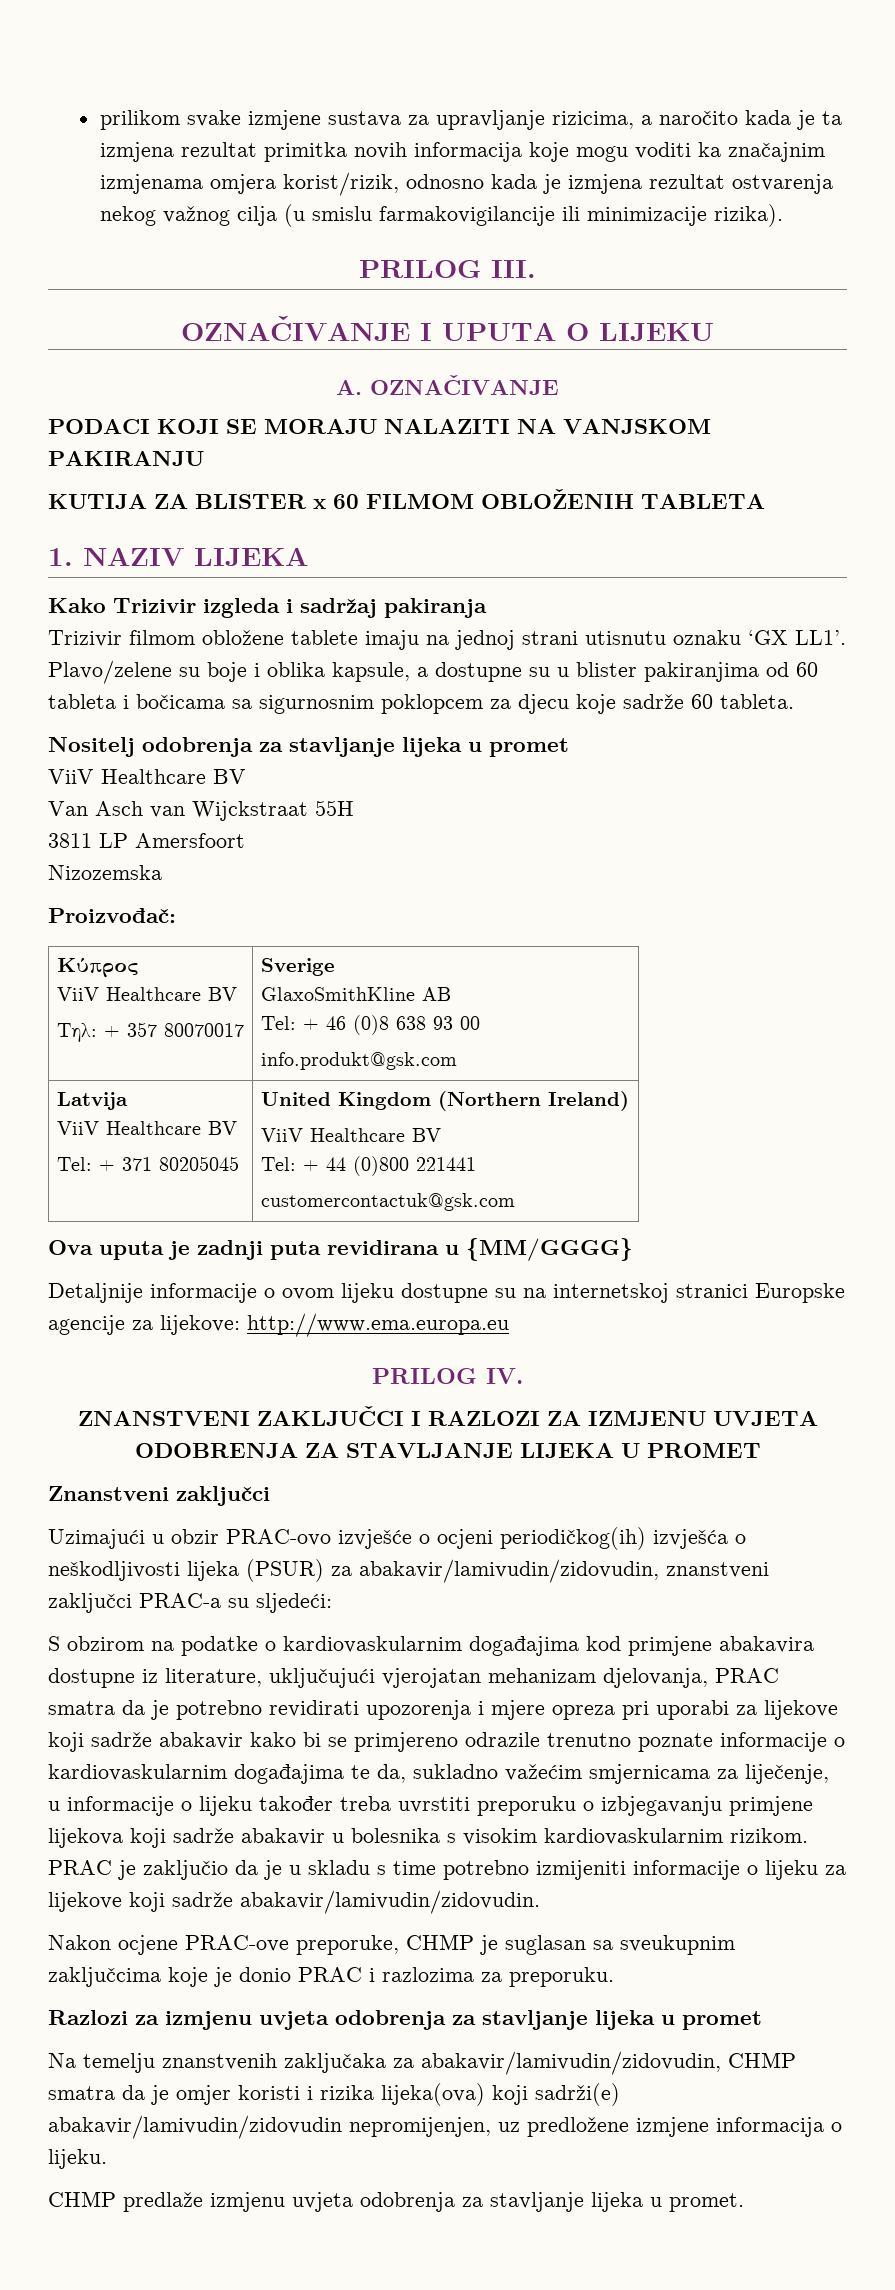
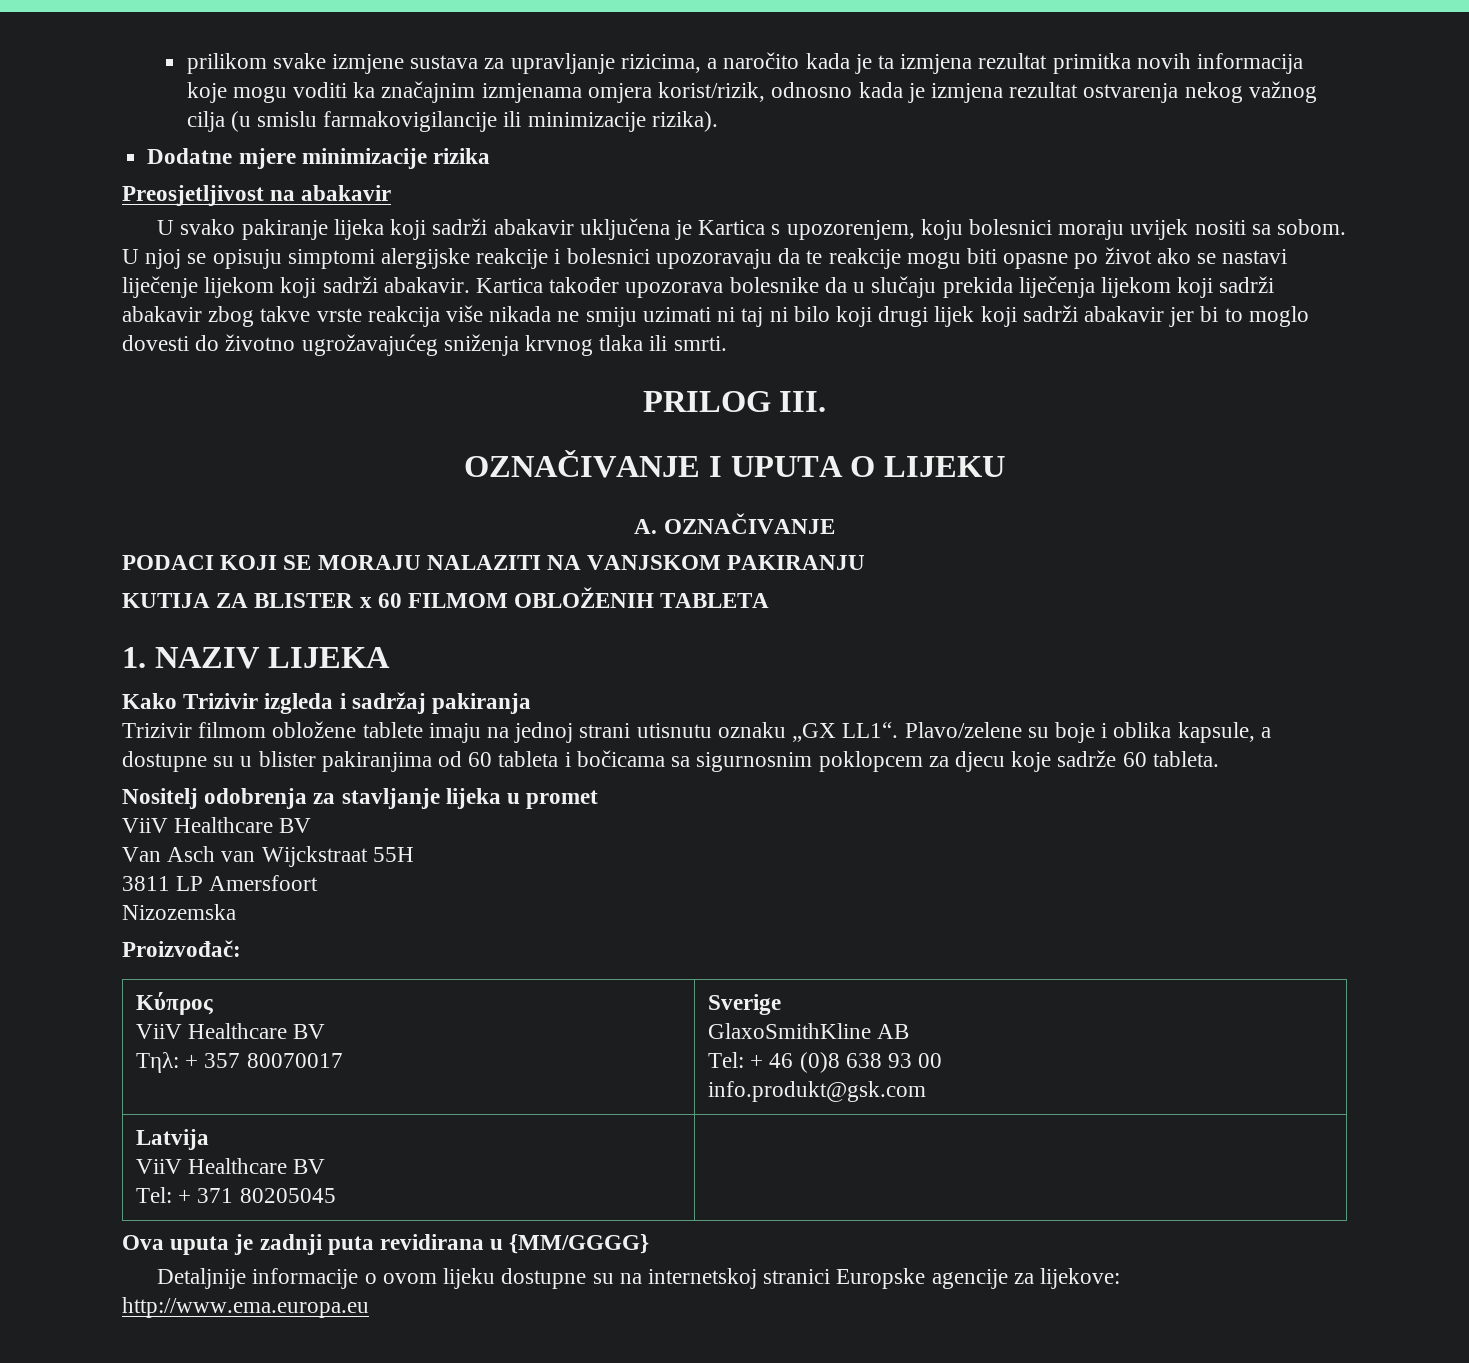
+ Dodatne mjere minimizacije rizika
+ Preosjetljivost na abakavir
+ U svako pakiranje lijeka koji sadrži abakavir uključena je Kartica s upozorenjem, koju bolesnici moraju uvijek nositi sa sobom. U njoj se opisuju simptomi alergijske reakcije i bolesnici upozoravaju da te reakcije mogu biti opasne po život ako se nastavi liječenje lijekom koji sadrži abakavir. Kartica također upozorava bolesnike da u slučaju prekida liječenja lijekom koji sadrži abakavir zbog takve vrste reakcija više nikada ne smiju uzimati ni taj ni bilo koji drugi lijek koji sadrži abakavir jer bi to moglo dovesti do životno ugrožavajućeg sniženja krvnog tlaka ili smrti.
- Trizivir filmom obložene tablete imaju na jednoj strani utisnutu oznaku ‘GX LL1’.
+ Trizivir filmom obložene tablete imaju na jednoj strani utisnutu oznaku „GX LL1“.
  Latvija
  ViiV Healthcare BV
- Tel: + 371 80205045 | United Kingdom (Northern Ireland)
- ViiV Healthcare BV
- Tel: + 44 (0)800 221441
- customercontactuk@gsk.com
+ Tel: + 371 80205045 |
- PRILOG IV.
- ZNANSTVENI ZAKLJUČCI I RAZLOZI ZA IZMJENU UVJETA ODOBRENJA ZA STAVLJANJE LIJEKA U PROMET
- Znanstveni zaključci
- Uzimajući u obzir PRAC-ovo izvješće o ocjeni periodičkog(ih) izvješća o neškodljivosti lijeka (PSUR) za abakavir/lamivudin/zidovudin, znanstveni zaključci PRAC-a su sljedeći:
- S obzirom na podatke o kardiovaskularnim događajima kod primjene abakavira dostupne iz literature, uključujući vjerojatan mehanizam djelovanja, PRAC smatra da je potrebno revidirati upozorenja i mjere opreza pri uporabi za lijekove koji sadrže abakavir kako bi se primjereno odrazile trenutno poznate informacije o kardiovaskularnim događajima te da, sukladno važećim smjernicama za liječenje, u informacije o lijeku također treba uvrstiti preporuku o izbjegavanju primjene lijekova koji sadrže abakavir u bolesnika s visokim kardiovaskularnim rizikom. PRAC je zaključio da je u skladu s time potrebno izmijeniti informacije o lijeku za lijekove koji sadrže abakavir/lamivudin/zidovudin.
- Nakon ocjene PRAC-ove preporuke, CHMP je suglasan sa sveukupnim zaključcima koje je donio PRAC i razlozima za preporuku.
- Razlozi za izmjenu uvjeta odobrenja za stavljanje lijeka u promet
- Na temelju znanstvenih zaključaka za abakavir/lamivudin/zidovudin, CHMP smatra da je omjer koristi i rizika lijeka(ova) koji sadrži(e) abakavir/lamivudin/zidovudin nepromijenjen, uz predložene izmjene informacija o lijeku.
- CHMP predlaže izmjenu uvjeta odobrenja za stavljanje lijeka u promet.

